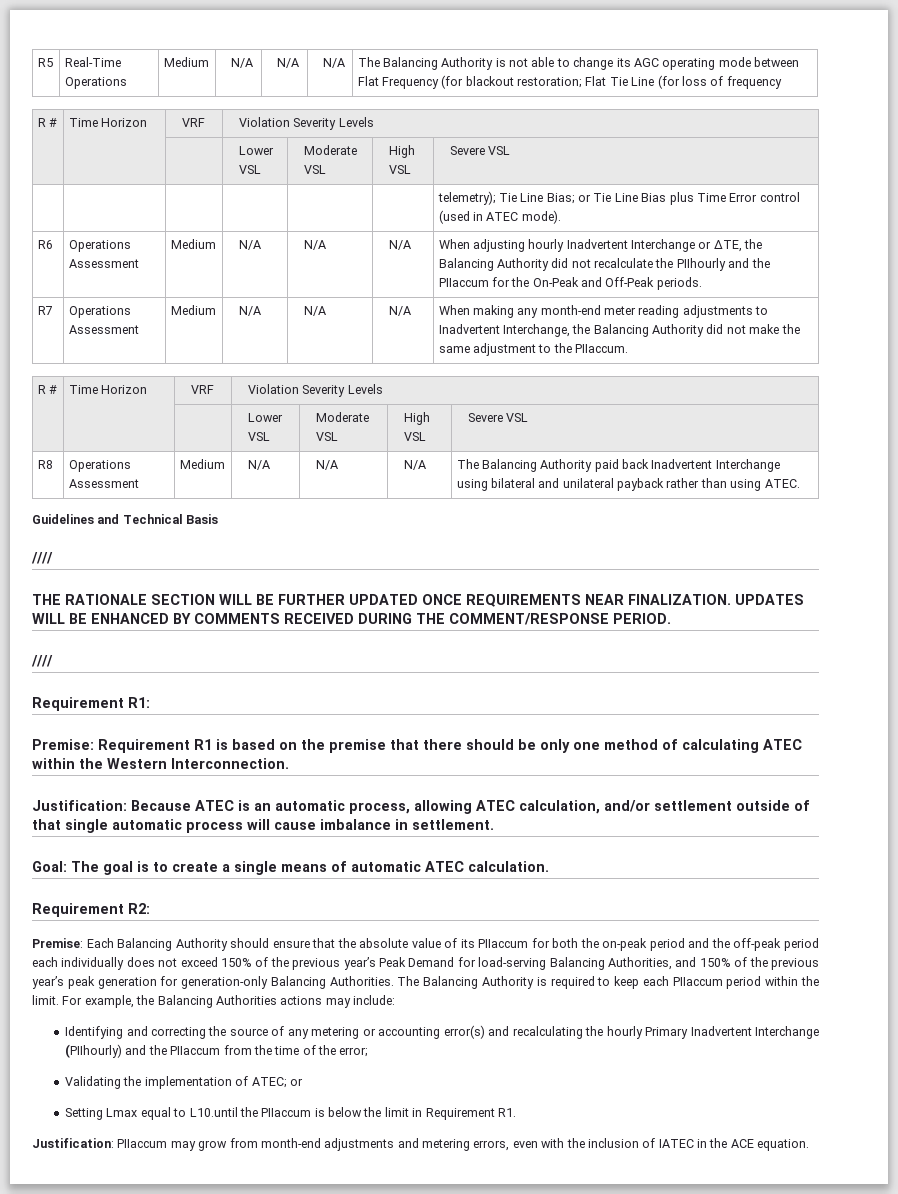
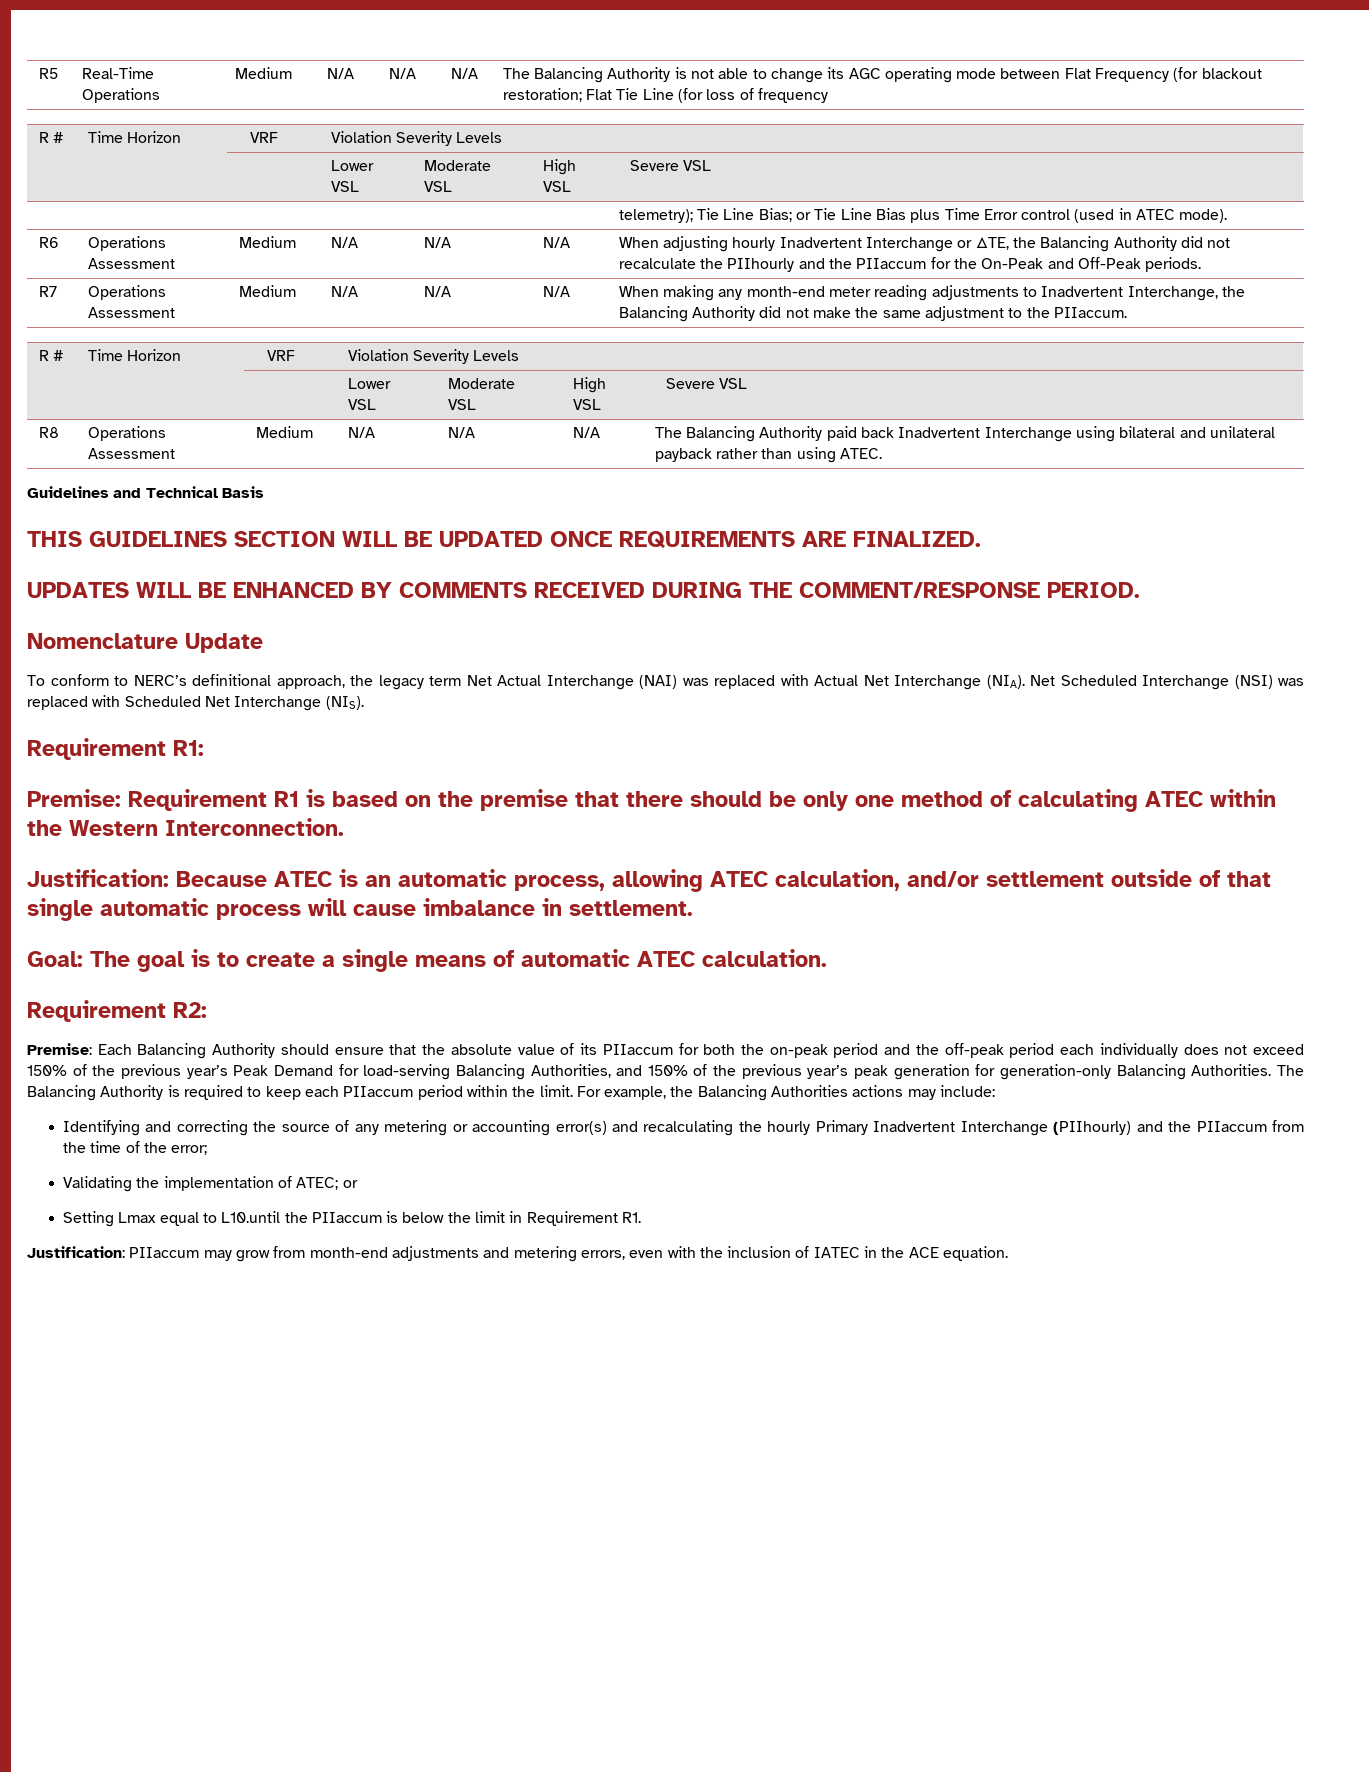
  Guidelines and Technical Basis
- ////
- THE RATIONALE SECTION WILL BE FURTHER UPDATED ONCE REQUIREMENTS NEAR FINALIZATION. UPDATES WILL BE ENHANCED BY COMMENTS RECEIVED DURING THE COMMENT/RESPONSE PERIOD.
- ////
+ THIS GUIDELINES SECTION WILL BE UPDATED ONCE REQUIREMENTS ARE FINALIZED.
+ UPDATES WILL BE ENHANCED BY COMMENTS RECEIVED DURING THE COMMENT/RESPONSE PERIOD.
+ Nomenclature Update
+ To conform to NERC’s definitional approach, the legacy term Net Actual Interchange (NAI) was replaced with Actual Net Interchange (NIA). Net Scheduled Interchange (NSI) was replaced with Scheduled Net Interchange (NIS).

